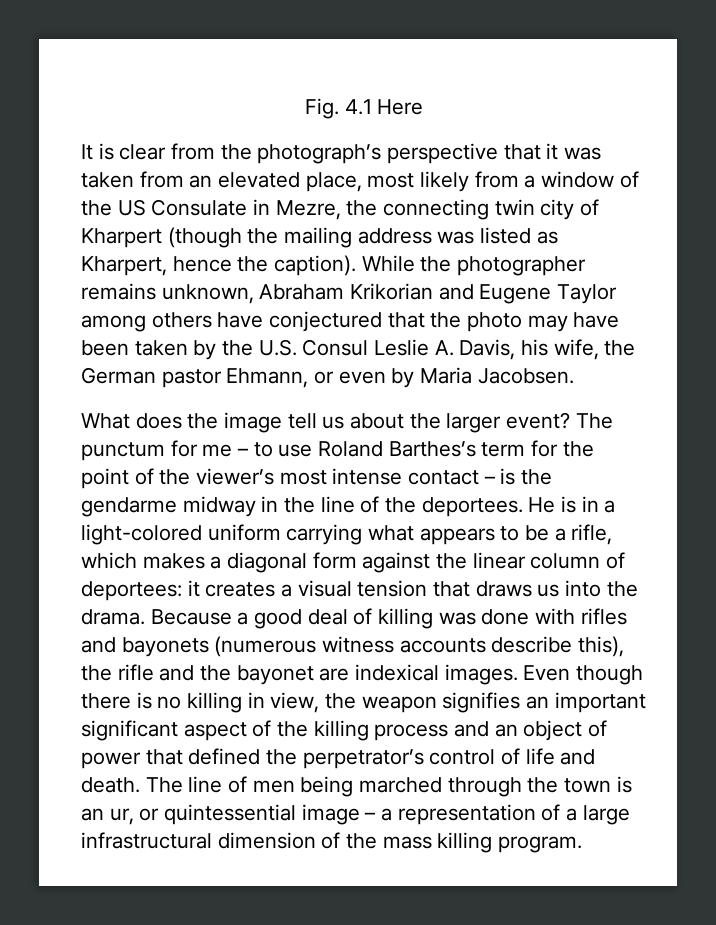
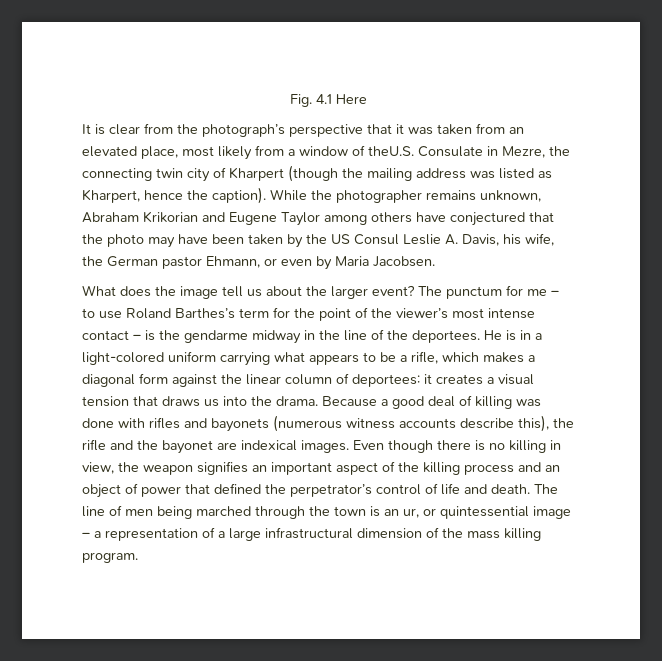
- It is clear from the photograph’s perspective that it was taken from an elevated place, most likely from a window of the US Consulate in Mezre, the connecting twin city of Kharpert (though the mailing address was listed as Kharpert, hence the caption).
+ It is clear from the photograph’s perspective that it was taken from an elevated place, most likely from a window of theU.S. Consulate in Mezre, the connecting twin city of Kharpert (though the mailing address was listed as Kharpert, hence the caption).
- While the photographer remains unknown, Abraham Krikorian and Eugene Taylor among others have conjectured that the photo may have been taken by the U.S. Consul Leslie A. Davis, his wife, the German pastor Ehmann, or even by Maria Jacobsen.
+ While the photographer remains unknown, Abraham Krikorian and Eugene Taylor among others have conjectured that the photo may have been taken by the US Consul Leslie A. Davis, his wife, the German pastor Ehmann, or even by Maria Jacobsen.
- Even though there is no killing in view, the weapon signifies an important significant aspect of the killing process and an object of power that defined the perpetrator’s control of life and death.
+ Even though there is no killing in view, the weapon signifies an important aspect of the killing process and an object of power that defined the perpetrator’s control of life and death.

